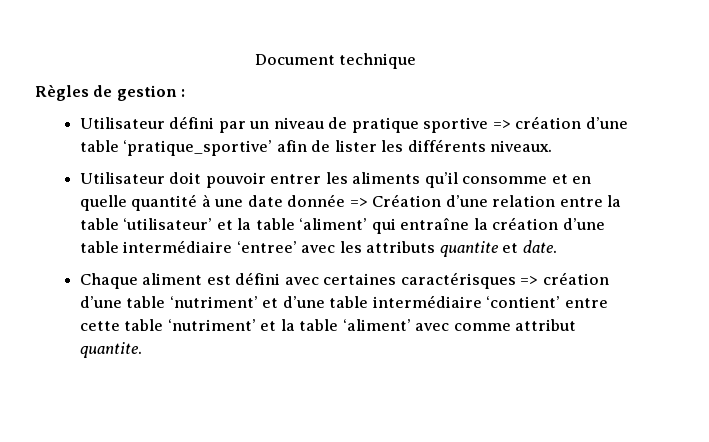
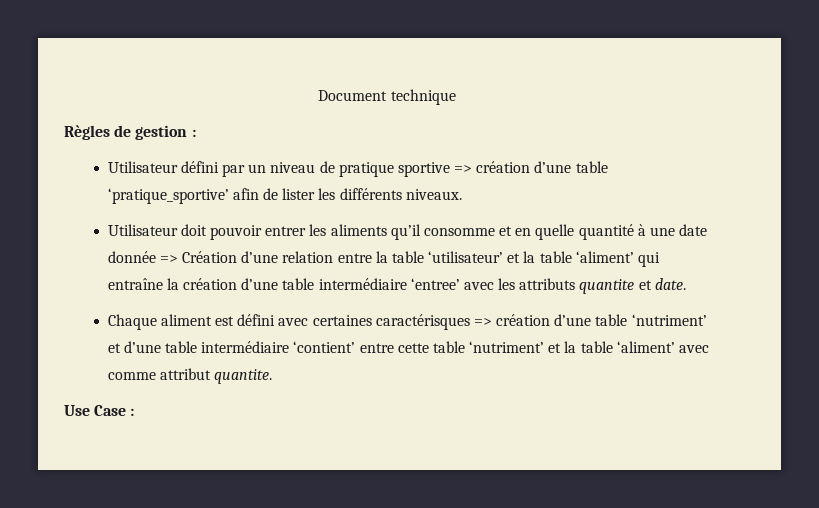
+ Use Case :

